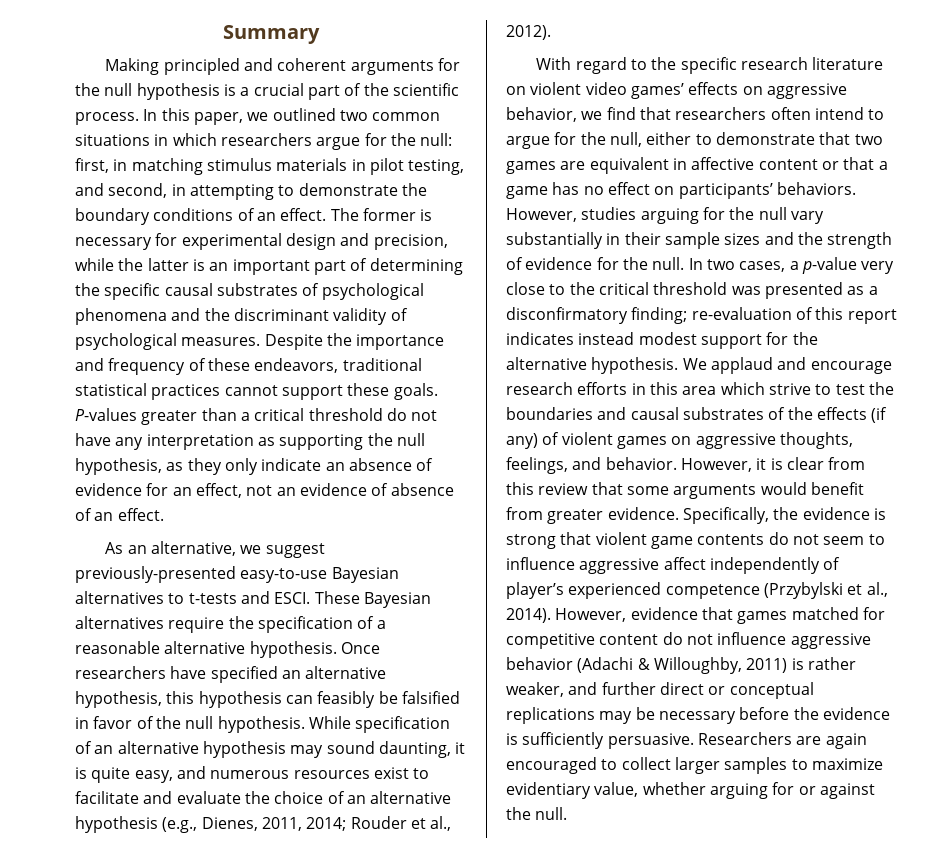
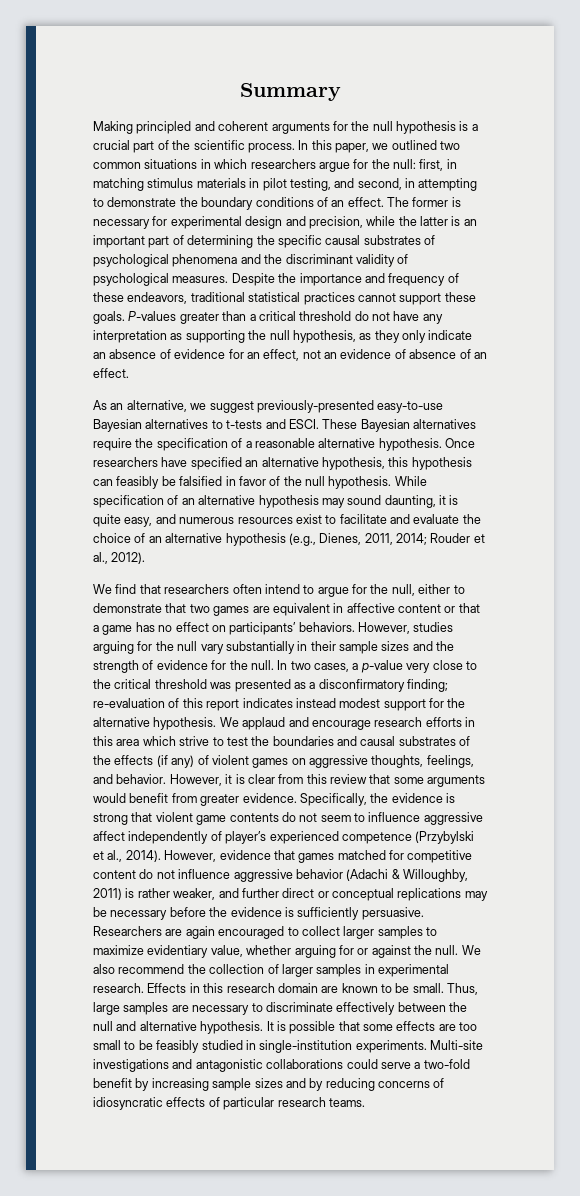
- With regard to the specific research literature on violent video games’ effects on aggressive behavior, we find that researchers often intend to argue for the null, either to demonstrate that two games are equivalent in affective content or that a game has no effect on participants’ behaviors.
+ We find that researchers often intend to argue for the null, either to demonstrate that two games are equivalent in affective content or that a game has no effect on participants’ behaviors.
+ We also recommend the collection of larger samples in experimental research. Effects in this research domain are known to be small. Thus, large samples are necessary to discriminate effectively between the null and alternative hypothesis. It is possible that some effects are too small to be feasibly studied in single-institution experiments. Multi-site investigations and antagonistic collaborations could serve a two-fold benefit by increasing sample sizes and by reducing concerns of idiosyncratic effects of particular research teams.

